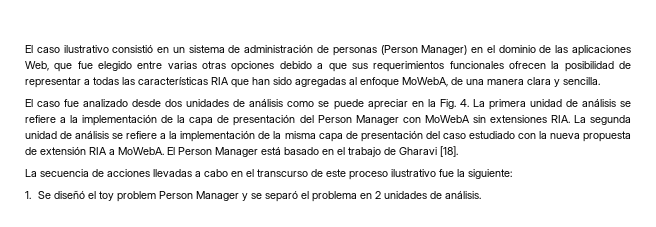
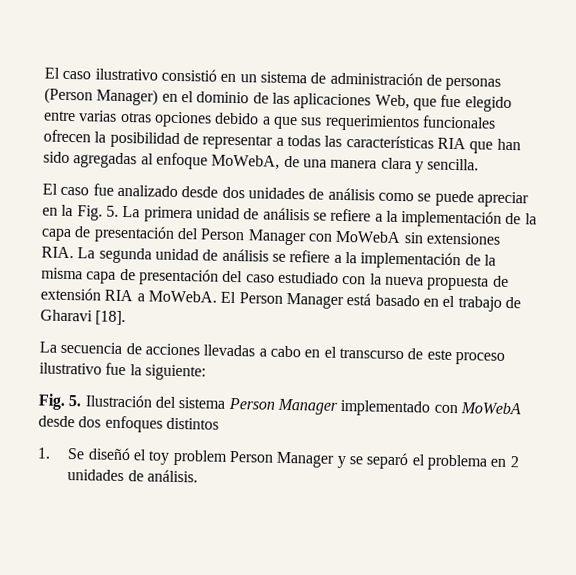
- El caso fue analizado desde dos unidades de análisis como se puede apreciar en la Fig. 4. La primera unidad de análisis se refiere a la implementación de la capa de presentación del Person Manager con MoWebA sin extensiones RIA. La segunda unidad de análisis se refiere a la implementación de la misma capa de presentación del caso estudiado con la nueva propuesta de extensión RIA a MoWebA.
+ El caso fue analizado desde dos unidades de análisis como se puede apreciar en la Fig. 5. La primera unidad de análisis se refiere a la implementación de la capa de presentación del Person Manager con MoWebA sin extensiones RIA. La segunda unidad de análisis se refiere a la implementación de la misma capa de presentación del caso estudiado con la nueva propuesta de extensión RIA a MoWebA.
+ Fig. 5. Ilustración del sistema Person Manager implementado con MoWebA desde dos enfoques distintos

